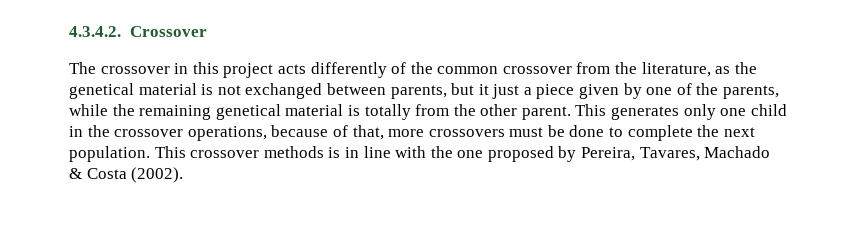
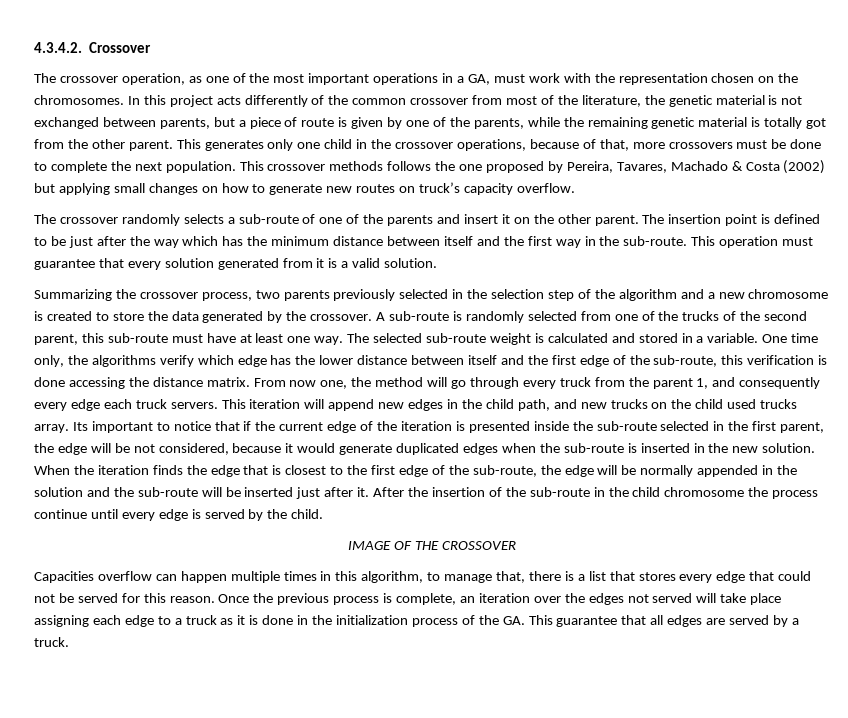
- The crossover in this project acts differently of the common crossover from the literature, as the genetical material is not exchanged between parents, but it just a piece given by one of the parents, while the remaining genetical material is totally from the other parent.
+ The crossover operation, as one of the most important operations in a GA, must work with the representation chosen on the chromosomes. In this project acts differently of the common crossover from most of the literature, the genetic material is not exchanged between parents, but a piece of route is given by one of the parents, while the remaining genetic material is totally got from the other parent.
- This crossover methods is in line with the one proposed by Pereira, Tavares, Machado & Costa (2002).
+ This crossover methods follows the one proposed by Pereira, Tavares, Machado & Costa (2002) but applying small changes on how to generate new routes on truck’s capacity overflow.
+ The crossover randomly selects a sub-route of one of the parents and insert it on the other parent. The insertion point is defined to be just after the way which has the minimum distance between itself and the first way in the sub-route. This operation must guarantee that every solution generated from it is a valid solution.
+ Summarizing the crossover process, two parents previously selected in the selection step of the algorithm and a new chromosome is created to store the data generated by the crossover. A sub-route is randomly selected from one of the trucks of the second parent, this sub-route must have at least one way. The selected sub-route weight is calculated and stored in a variable. One time only, the algorithms verify which edge has the lower distance between itself and the first edge of the sub-route, this verification is done accessing the distance matrix. From now one, the method will go through every truck from the parent 1, and consequently every edge each truck servers. This iteration will append new edges in the child path, and new trucks on the child used trucks array. Its important to notice that if the current edge of the iteration is presented inside the sub-route selected in the first parent, the edge will be not considered, because it would generate duplicated edges when the sub-route is inserted in the new solution. When the iteration finds the edge that is closest to the first edge of the sub-route, the edge will be normally appended in the solution and the sub-route will be inserted just after it. After the insertion of the sub-route in the child chromosome the process continue until every edge is served by the child.
+ IMAGE OF THE CROSSOVER
+ Capacities overflow can happen multiple times in this algorithm, to manage that, there is a list that stores every edge that could not be served for this reason. Once the previous process is complete, an iteration over the edges not served will take place assigning each edge to a truck as it is done in the initialization process of the GA. This guarantee that all edges are served by a truck.

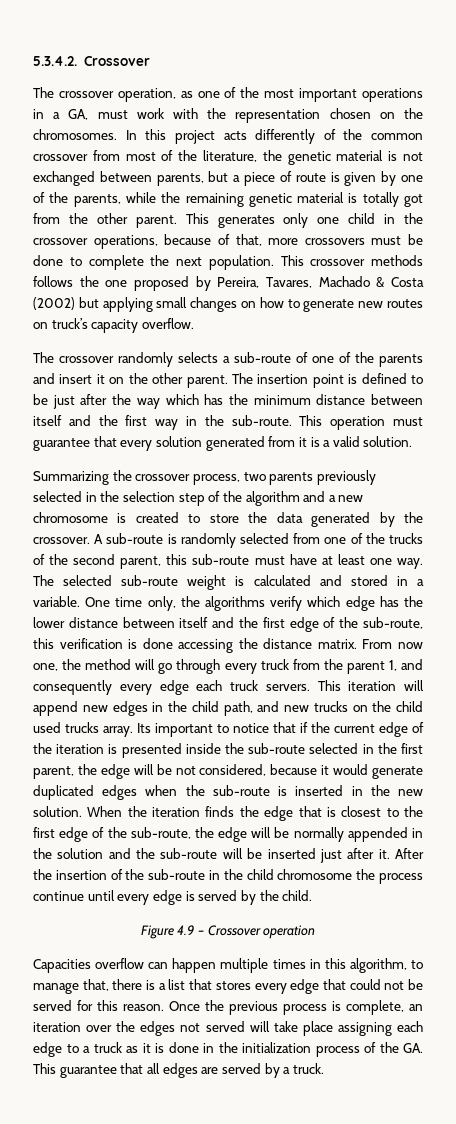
- 4.3.4.2. Crossover
+ 5.3.4.2. Crossover
- IMAGE OF THE CROSSOVER
+ Figure 4.9 – Crossover operation

